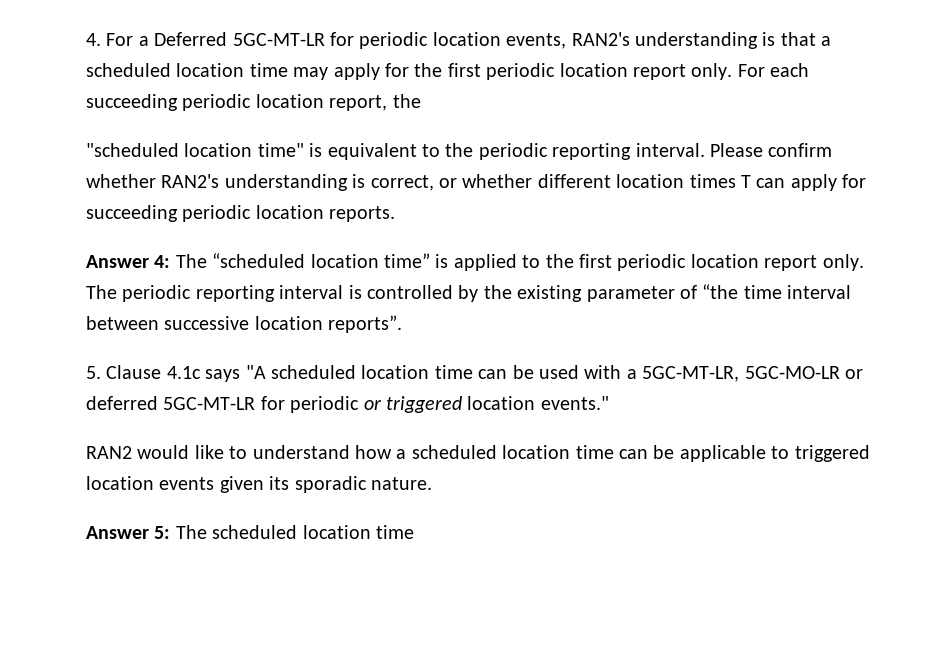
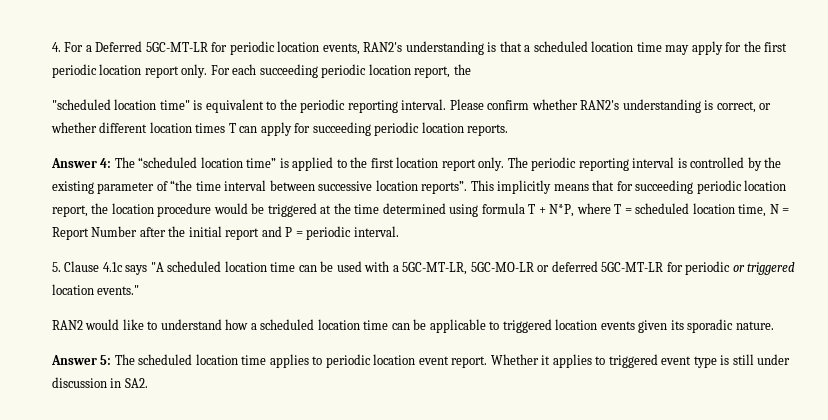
- Answer 4: The “scheduled location time” is applied to the first periodic location report only.
+ Answer 4: The “scheduled location time” is applied to the first location report only.
+ This implicitly means that for succeeding periodic location report, the location procedure would be triggered at the time determined using formula T + N*P, where T = scheduled location time, N = Report Number after the initial report and P = periodic interval.
- Answer 5: The scheduled location time
+ Answer 5: The scheduled location time applies to periodic location event report. Whether it applies to triggered event type is still under discussion in SA2.

